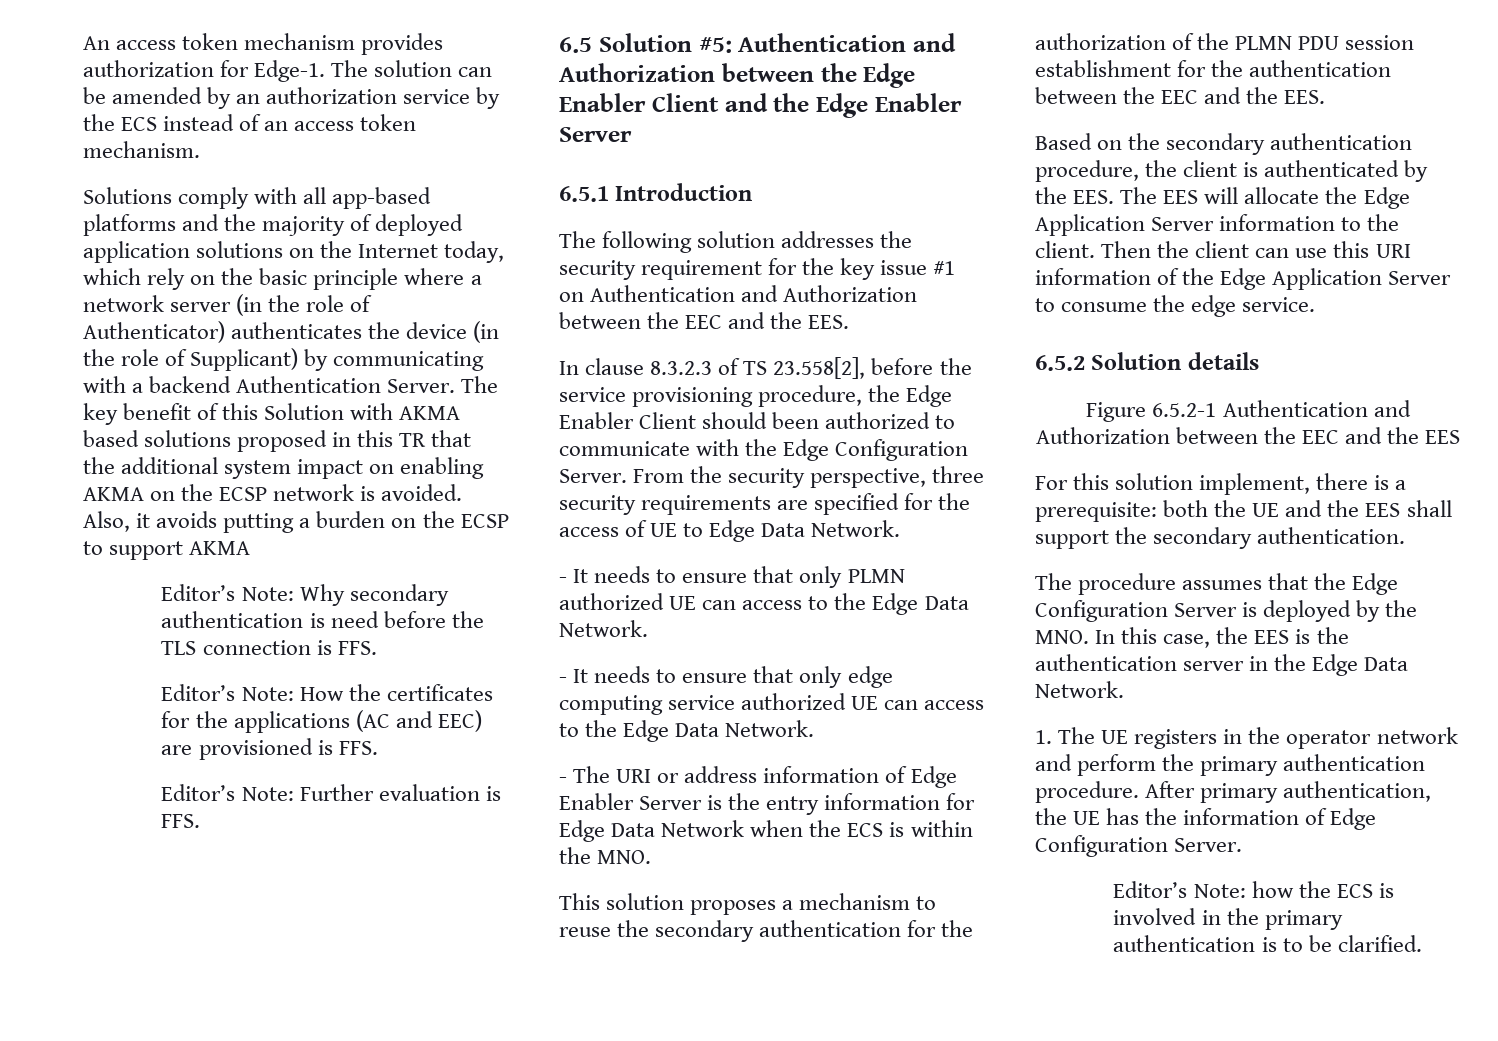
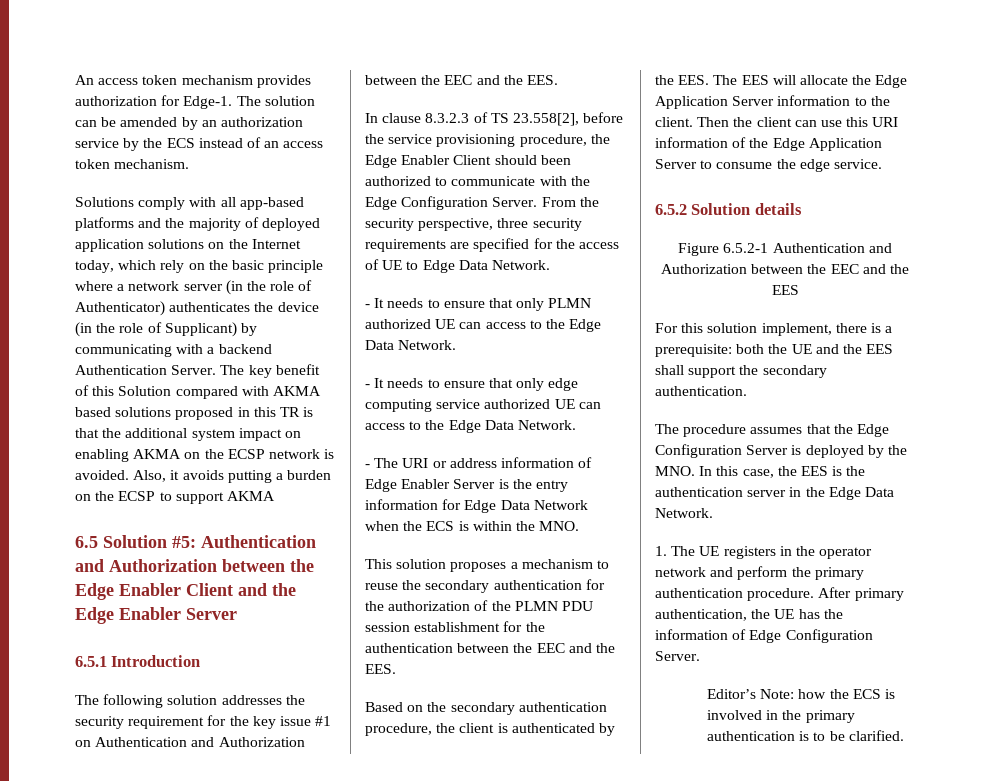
- The key benefit of this Solution with AKMA based solutions proposed in this TR that the additional system impact on enabling AKMA on the ECSP network is avoided.
+ The key benefit of this Solution compared with AKMA based solutions proposed in this TR is that the additional system impact on enabling AKMA on the ECSP network is avoided.
- Editor’s Note: Why secondary authentication is need before the TLS connection is FFS.
- Editor’s Note: How the certificates for the applications (AC and EEC) are provisioned is FFS.
- Editor’s Note: Further evaluation is FFS.

